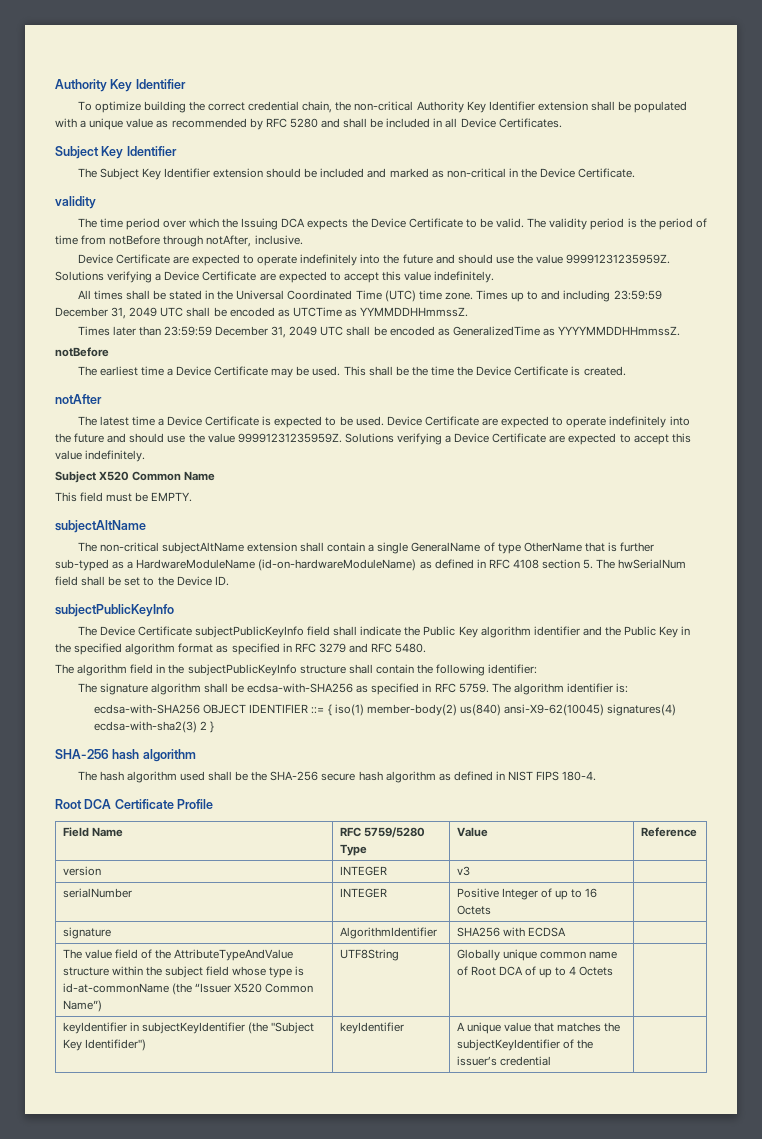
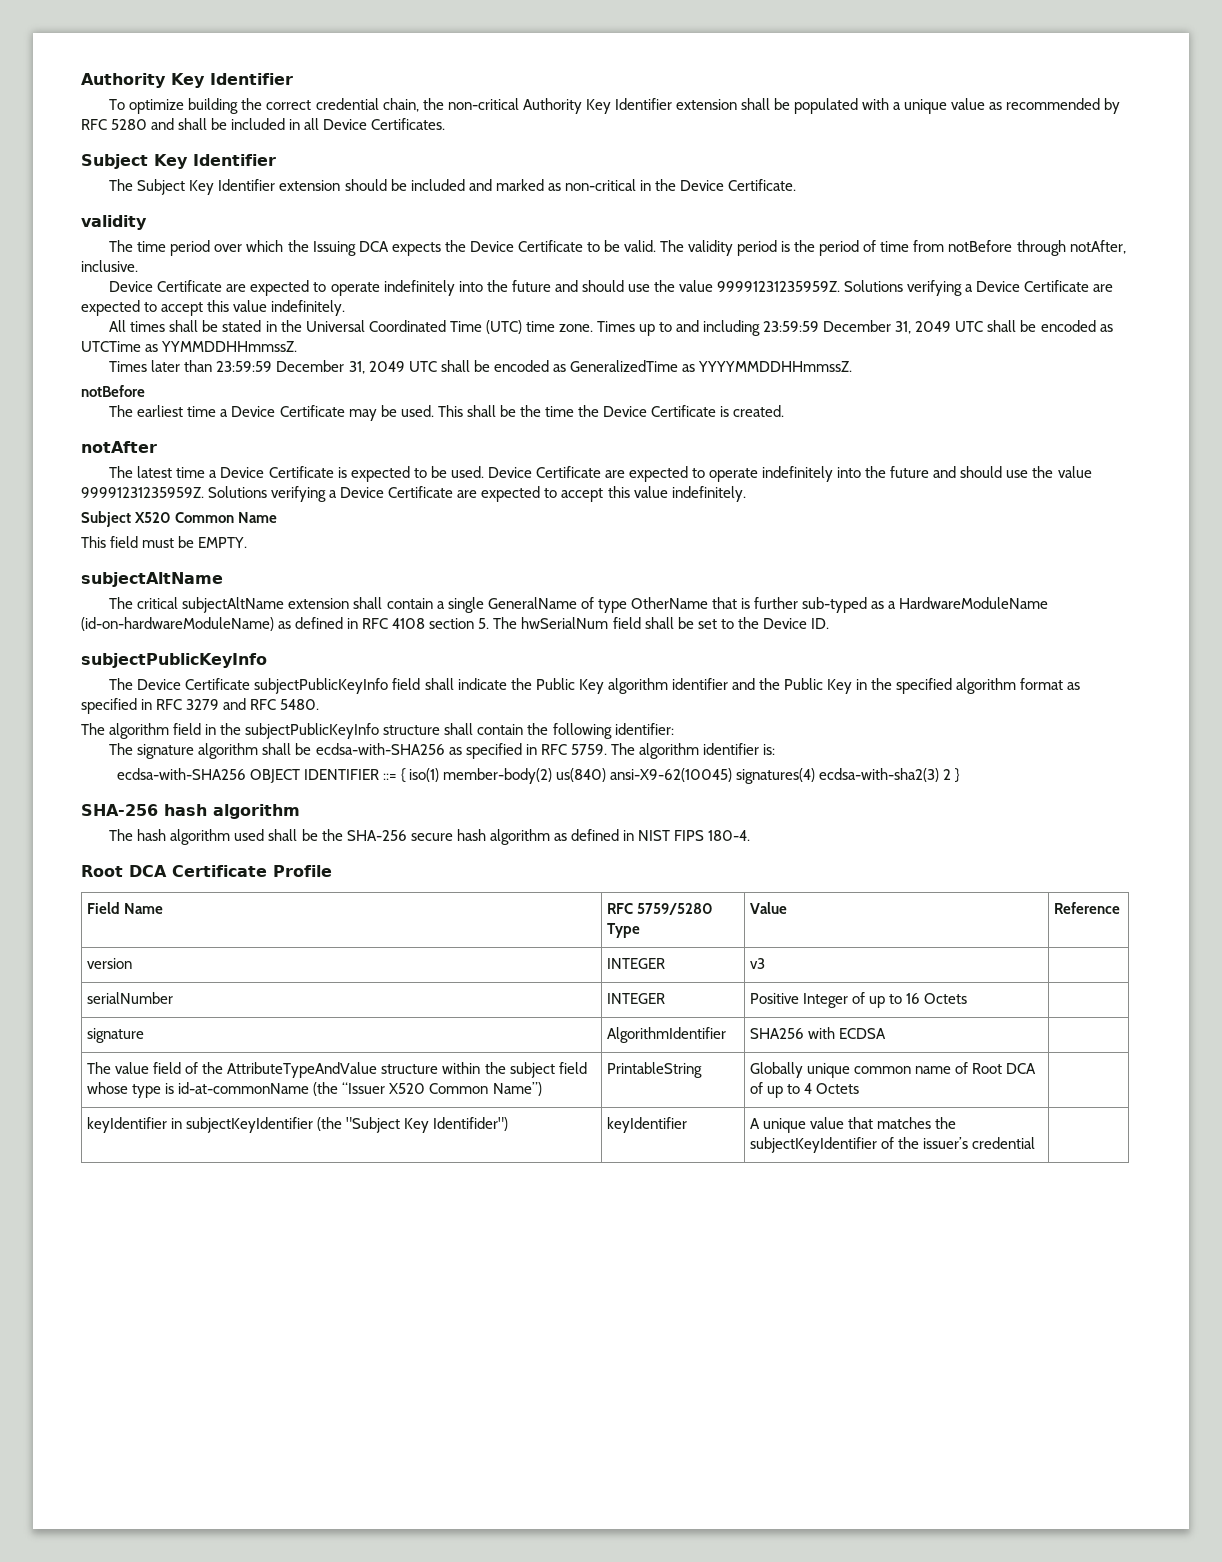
- The non-critical subjectAltName extension shall contain a single GeneralName of type OtherName that is further sub-typed as a HardwareModuleName (id-on-hardwareModuleName) as defined in RFC 4108 section 5. The hwSerialNum field shall be set to the Device ID.
+ The critical subjectAltName extension shall contain a single GeneralName of type OtherName that is further sub-typed as a HardwareModuleName (id-on-hardwareModuleName) as defined in RFC 4108 section 5. The hwSerialNum field shall be set to the Device ID.
- The value field of the AttributeTypeAndValue structure within the subject field whose type is id-at-commonName (the “Issuer X520 Common Name”) | UTF8String | Globally unique common name of Root DCA of up to 4 Octets |
+ The value field of the AttributeTypeAndValue structure within the subject field whose type is id-at-commonName (the “Issuer X520 Common Name”) | PrintableString | Globally unique common name of Root DCA of up to 4 Octets |

